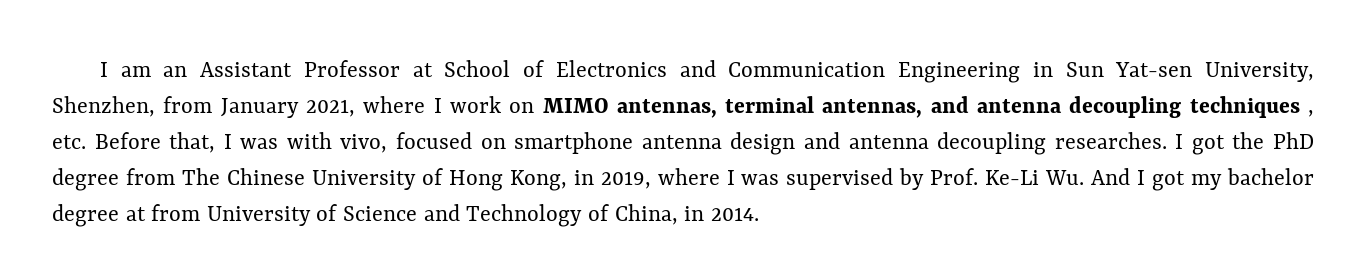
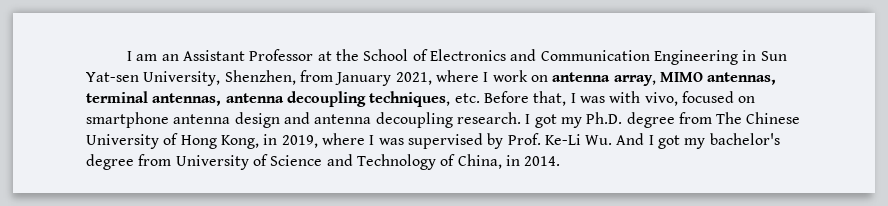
- I am an Assistant Professor at School of Electronics and Communication Engineering in Sun Yat-sen University, Shenzhen, from January 2021, where I work on MIMO antennas, terminal antennas, and antenna decoupling techniques , etc. Before that, I was with vivo, focused on smartphone antenna design and antenna decoupling researches. I got the PhD degree from The Chinese University of Hong Kong, in 2019, where I was supervised by Prof. Ke-Li Wu. And I got my bachelor degree at from University of Science and Technology of China, in 2014.
+ I am an Assistant Professor at the School of Electronics and Communication Engineering in Sun Yat-sen University, Shenzhen, from January 2021, where I work on antenna array, MIMO antennas, terminal antennas, antenna decoupling techniques, etc. Before that, I was with vivo, focused on smartphone antenna design and antenna decoupling research. I got my Ph.D. degree from The Chinese University of Hong Kong, in 2019, where I was supervised by Prof. Ke-Li Wu. And I got my bachelor's degree from University of Science and Technology of China, in 2014.

